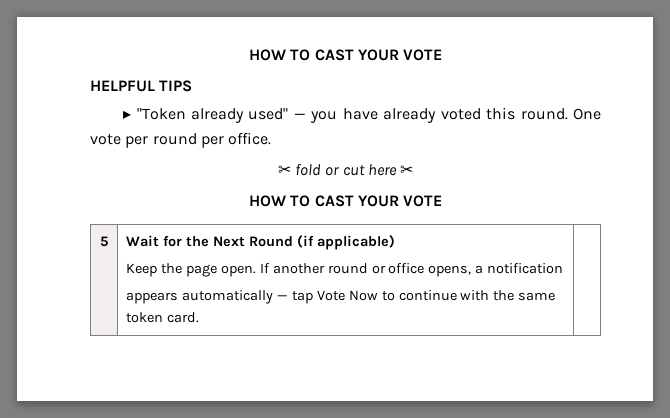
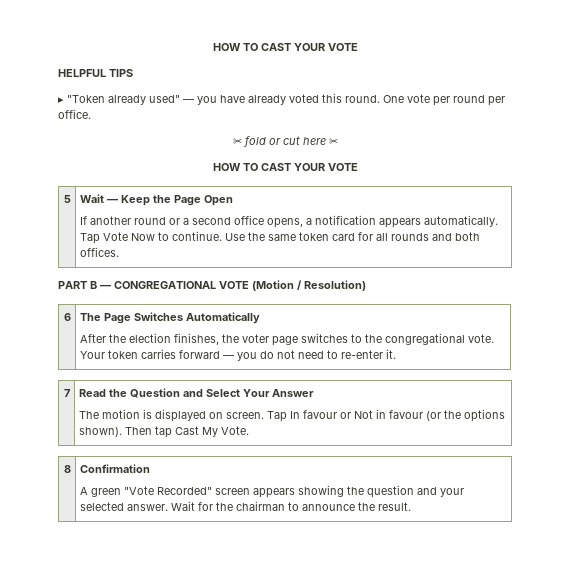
- 5 | Wait for the Next Round (if applicable)
- Keep the page open. If another round or office opens, a notification
- appears automatically — tap Vote Now to continue with the same token card. |
+ 5 | Wait — Keep the Page Open
+ If another round or a second office opens, a notification appears automatically. Tap Vote Now to continue. Use the same token card for all rounds and both offices.
+ PART B — CONGREGATIONAL VOTE (Motion / Resolution)
+ 6 | The Page Switches Automatically
+ After the election finishes, the voter page switches to the congregational vote. Your token carries forward — you do not need to re-enter it.
+ 7 | Read the Question and Select Your Answer
+ The motion is displayed on screen. Tap In favour or Not in favour (or the options shown). Then tap Cast My Vote.
+ 8 | Confirmation
+ A green "Vote Recorded" screen appears showing the question and your selected answer. Wait for the chairman to announce the result.

